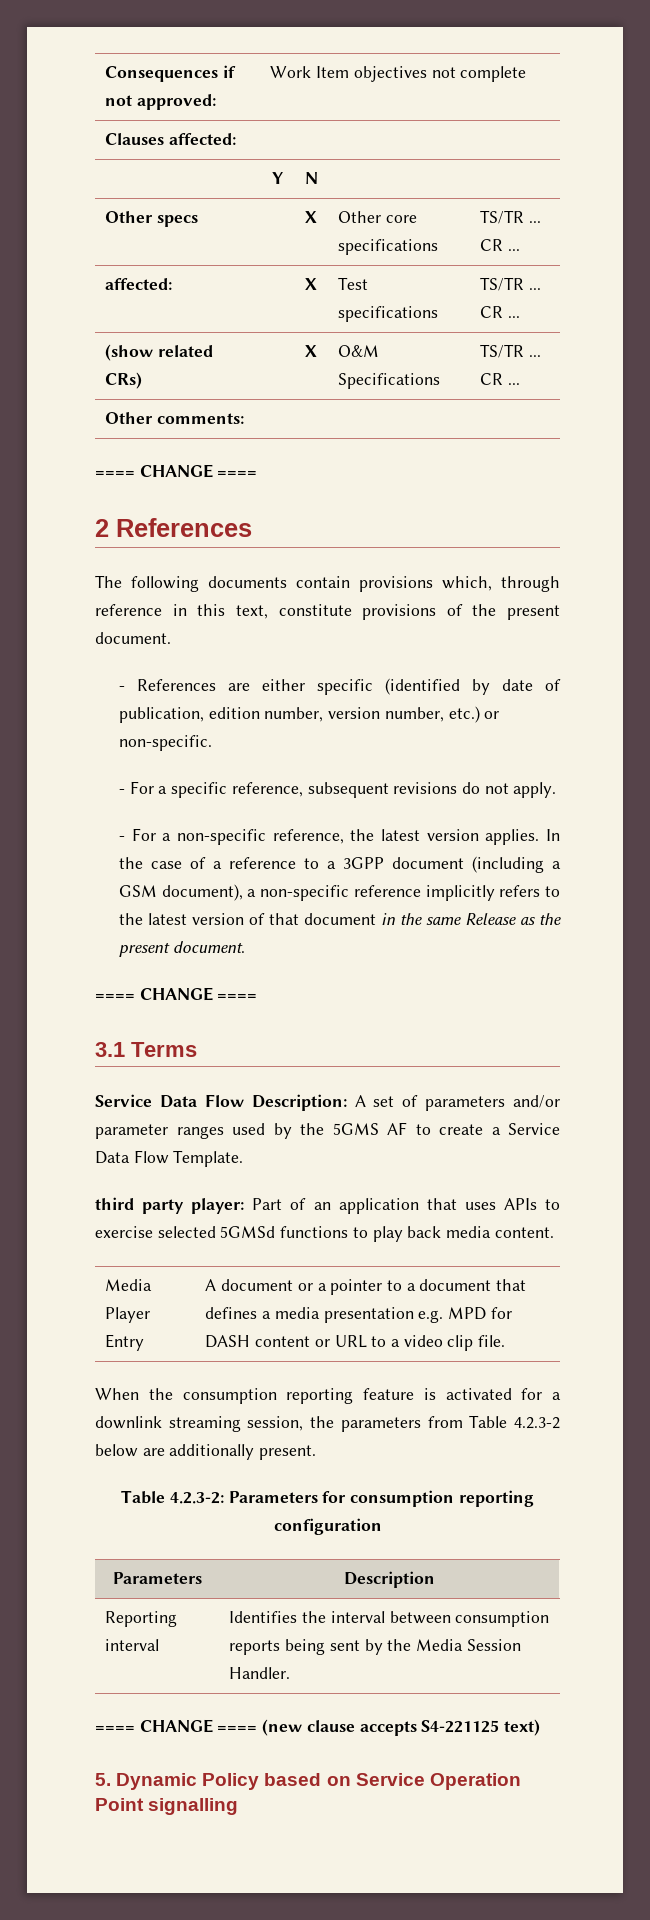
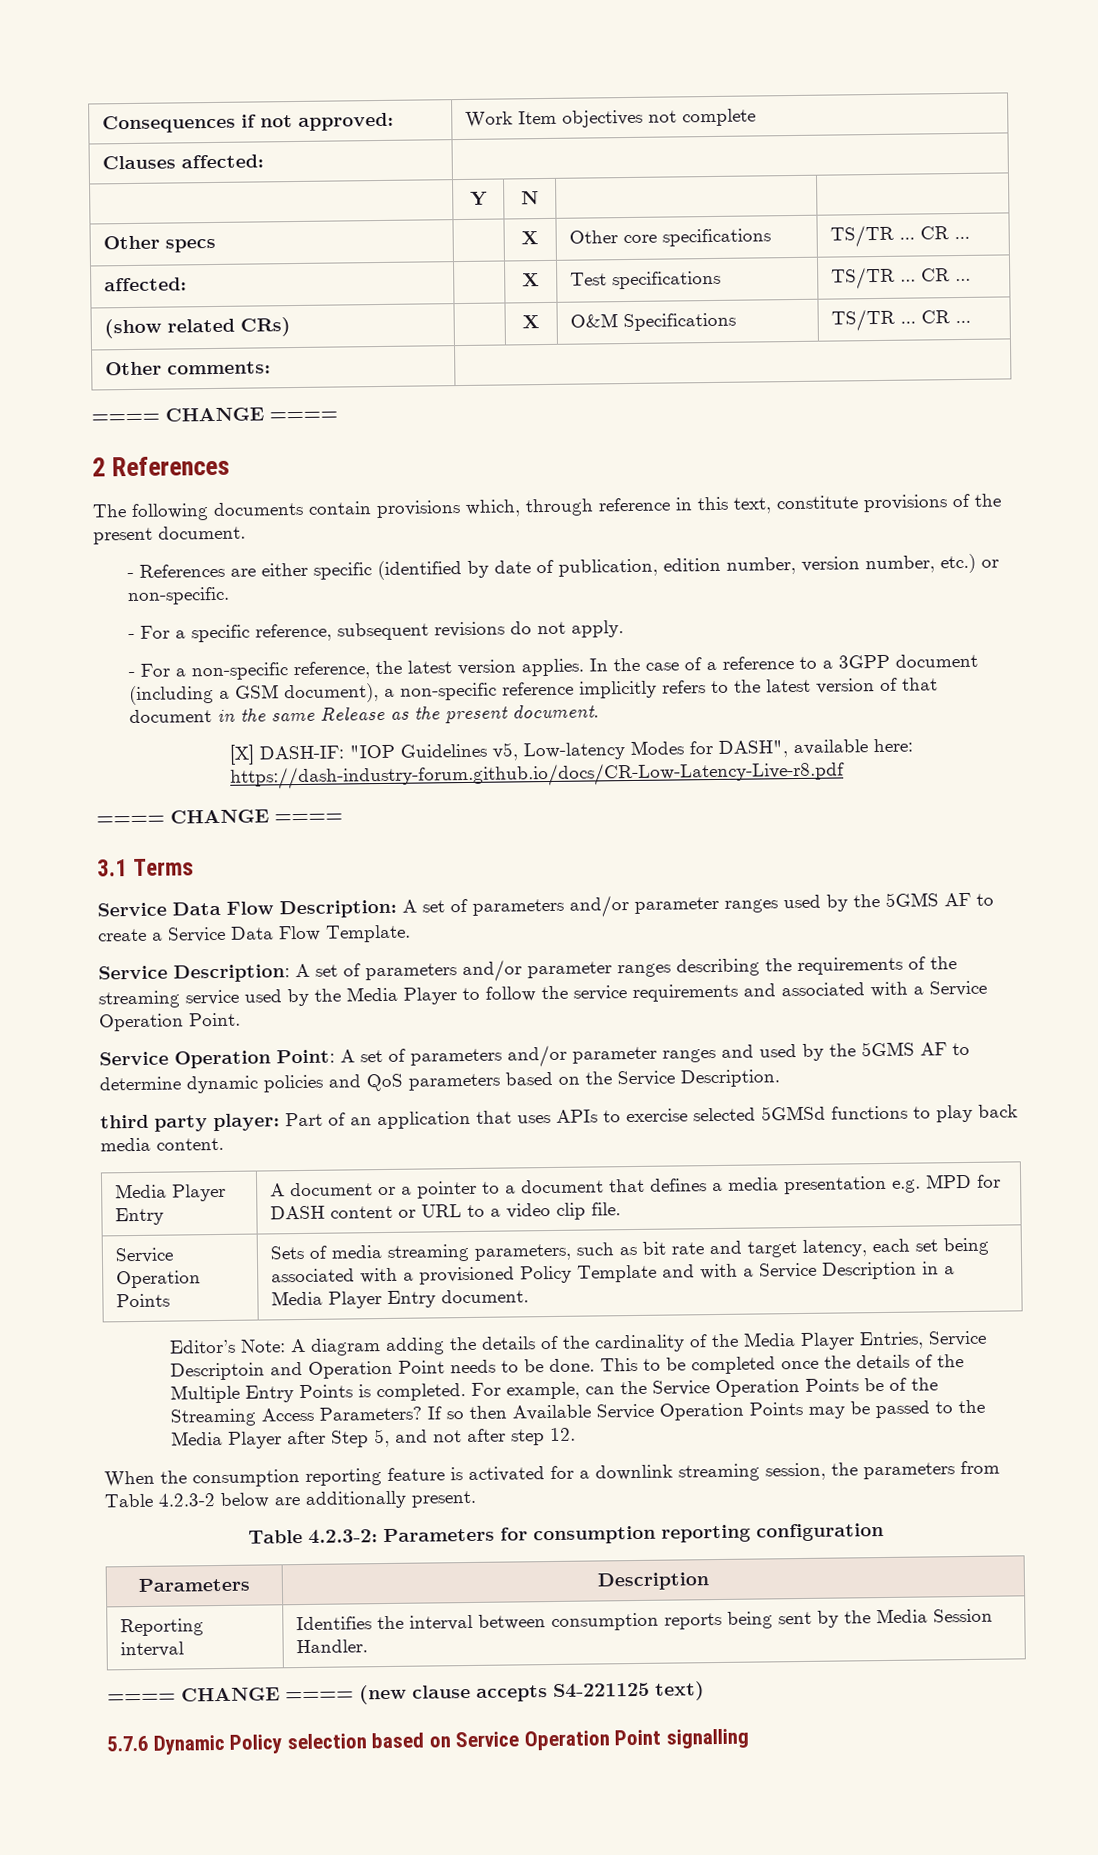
+ [X] DASH-IF: "IOP Guidelines v5, Low-latency Modes for DASH", available here: https://dash-industry-forum.github.io/docs/CR-Low-Latency-Live-r8.pdf
+ Service Description: A set of parameters and/or parameter ranges describing the requirements of the streaming service used by the Media Player to follow the service requirements and associated with a Service Operation Point.
+ Service Operation Point: A set of parameters and/or parameter ranges and used by the 5GMS AF to determine dynamic policies and QoS parameters based on the Service Description.
+ Service Operation Points | Sets of media streaming parameters, such as bit rate and target latency, each set being associated with a provisioned Policy Template and with a Service Description in a Media Player Entry document.
+ Editor’s Note: A diagram adding the details of the cardinality of the Media Player Entries, Service Descriptoin and Operation Point needs to be done. This to be completed once the details of the Multiple Entry Points is completed. For example, can the Service Operation Points be of the Streaming Access Parameters? If so then Available Service Operation Points may be passed to the Media Player after Step 5, and not after step 12.
- 5. Dynamic Policy based on Service Operation Point signalling
+ 5.7.6 Dynamic Policy selection based on Service Operation Point signalling

